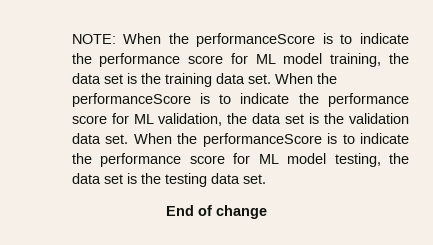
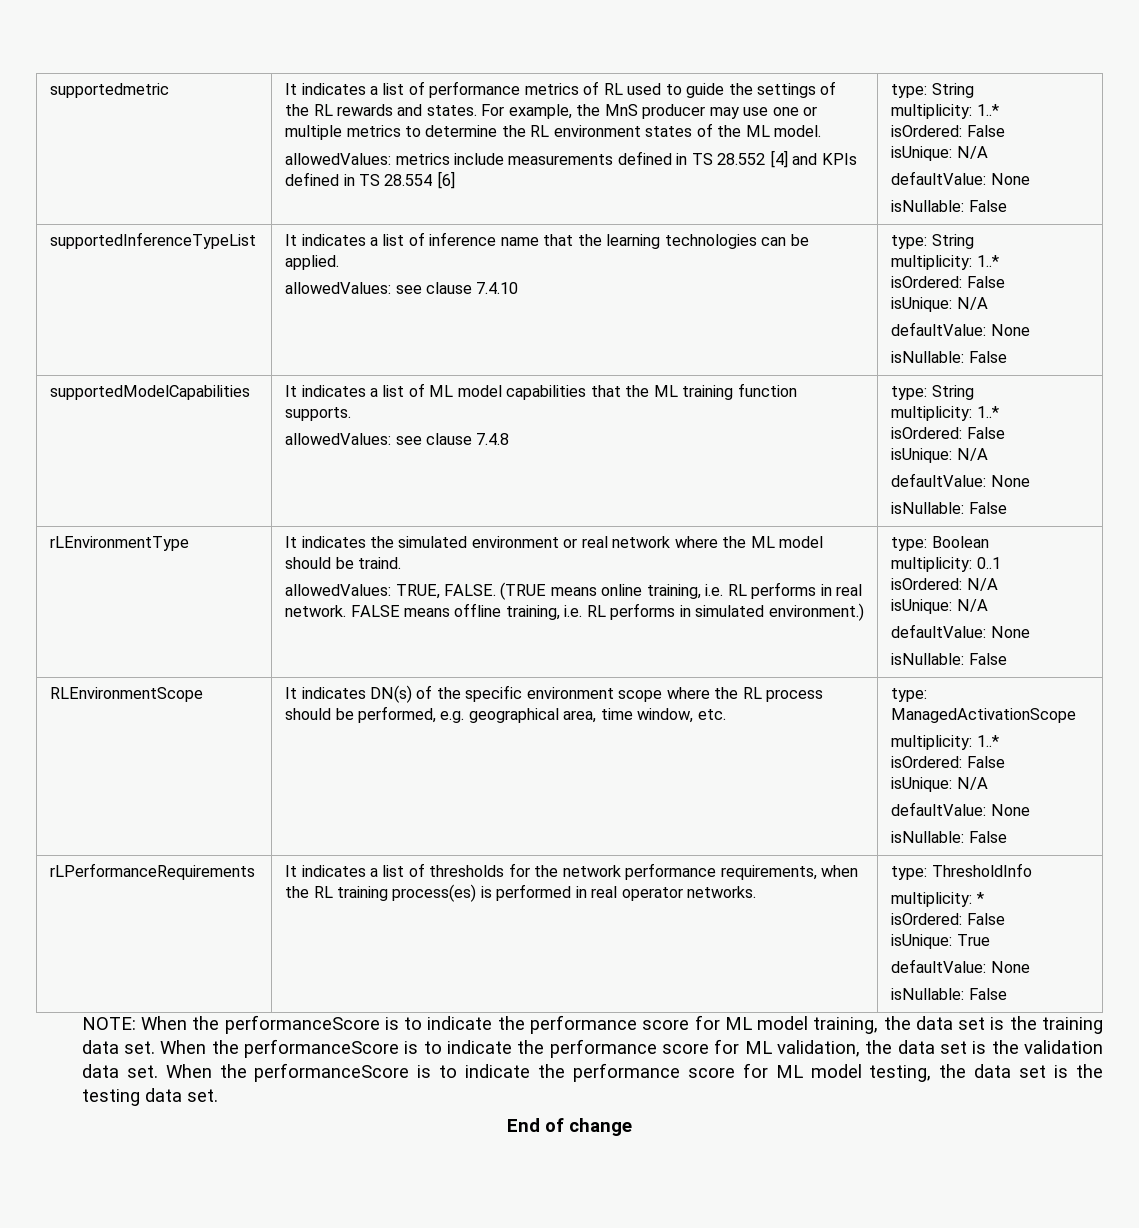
+ supportedmetric | It indicates a list of performance metrics of RL used to guide the settings of the RL rewards and states. For example, the MnS producer may use one or multiple metrics to determine the RL environment states of the ML model.
+ allowedValues: metrics include measurements defined in TS 28.552 [4] and KPIs defined in TS 28.554 [6] | type: String
+ multiplicity: 1..*
+ isOrdered: False
+ isUnique: N/A
+ defaultValue: None
+ isNullable: False
+ supportedInferenceTypeList | It indicates a list of inference name that the learning technologies can be applied.
+ allowedValues: see clause 7.4.10 | type: String
+ multiplicity: 1..*
+ isOrdered: False
+ isUnique: N/A
+ defaultValue: None
+ isNullable: False
+ supportedModelCapabilities | It indicates a list of ML model capabilities that the ML training function supports.
+ allowedValues: see clause 7.4.8 | type: String
+ multiplicity: 1..*
+ isOrdered: False
+ isUnique: N/A
+ defaultValue: None
+ isNullable: False
+ rLEnvironmentType | It indicates the simulated environment or real network where the ML model should be traind.
+ allowedValues: TRUE, FALSE. (TRUE means online training, i.e. RL performs in real network. FALSE means offline training, i.e. RL performs in simulated environment.) | type: Boolean
+ multiplicity: 0..1
+ isOrdered: N/A
+ isUnique: N/A
+ defaultValue: None
+ isNullable: False
+ RLEnvironmentScope | It indicates DN(s) of the specific environment scope where the RL process should be performed, e.g. geographical area, time window, etc. | type: ManagedActivationScope
+ multiplicity: 1..*
+ isOrdered: False
+ isUnique: N/A
+ defaultValue: None
+ isNullable: False
+ rLPerformanceRequirements | It indicates a list of thresholds for the network performance requirements, when the RL training process(es) is performed in real operator networks. | type: ThresholdInfo
+ multiplicity: *
+ isOrdered: False
+ isUnique: True
+ defaultValue: None
+ isNullable: False

